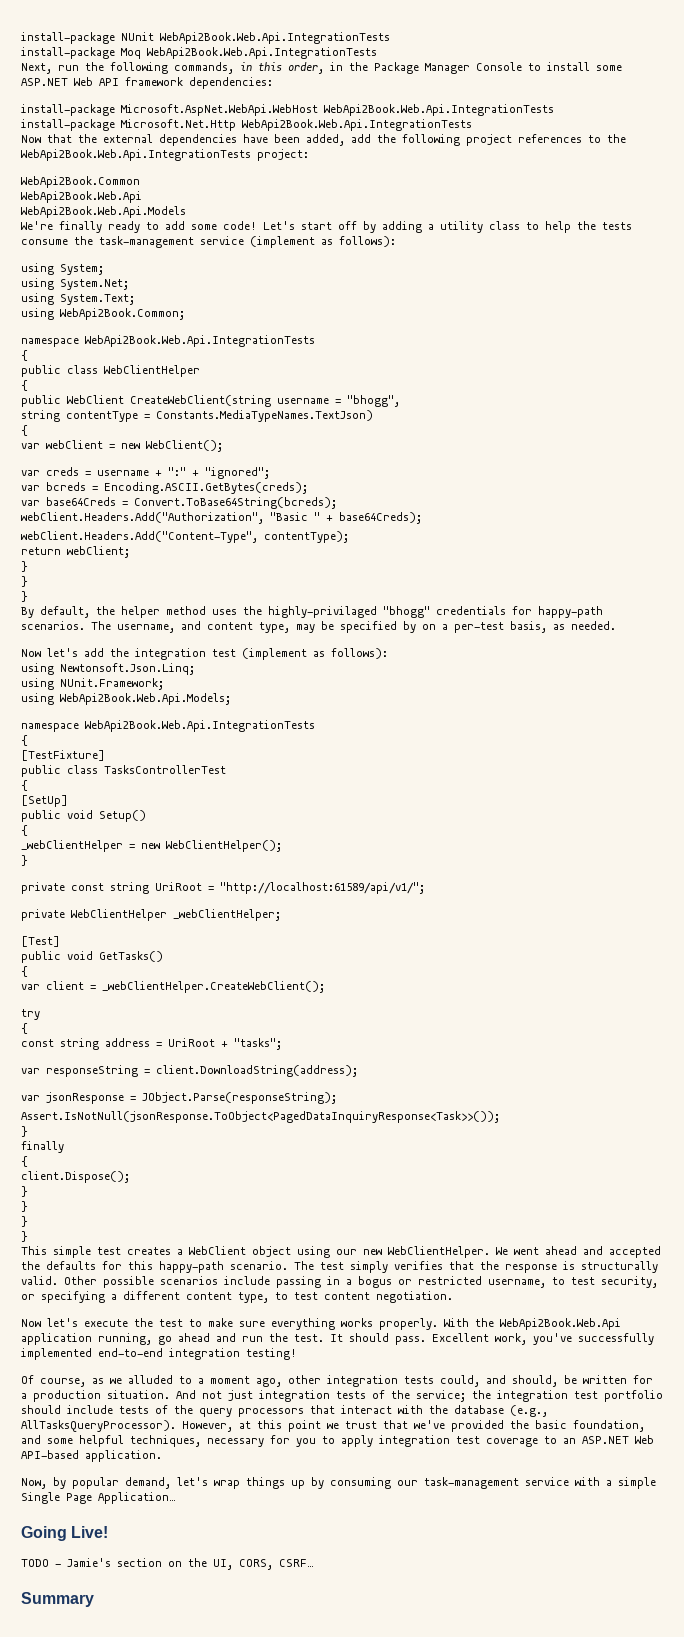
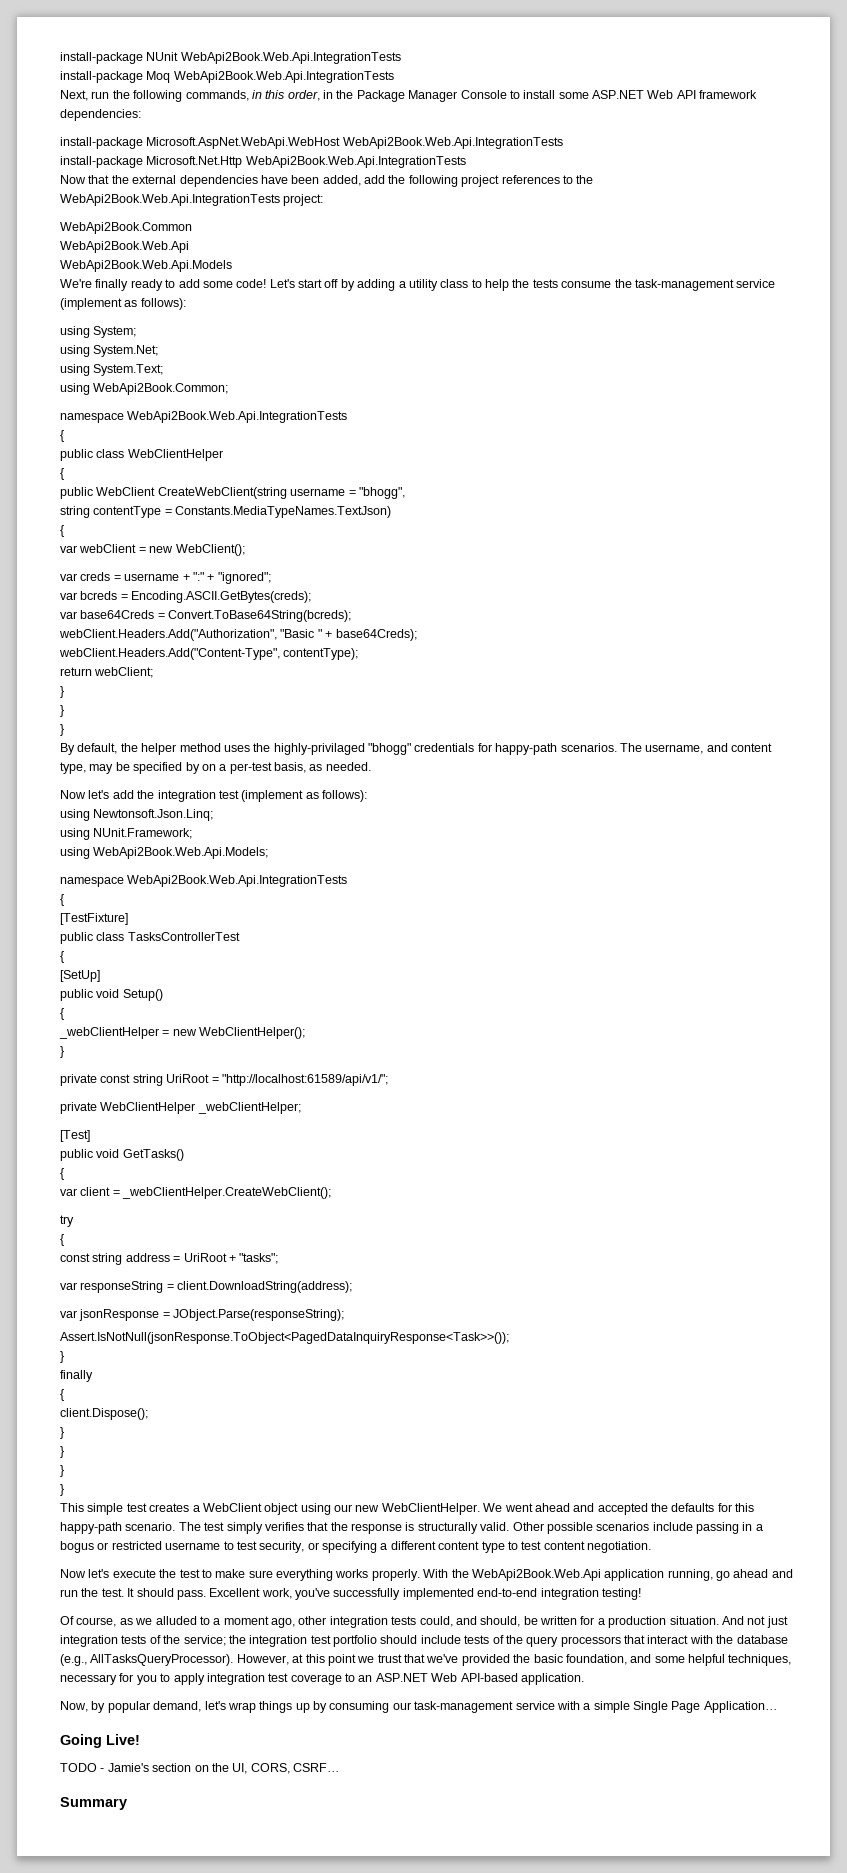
- Other possible scenarios include passing in a bogus or restricted username, to test security, or specifying a different content type, to test content negotiation.
+ Other possible scenarios include passing in a bogus or restricted username to test security, or specifying a different content type to test content negotiation.

